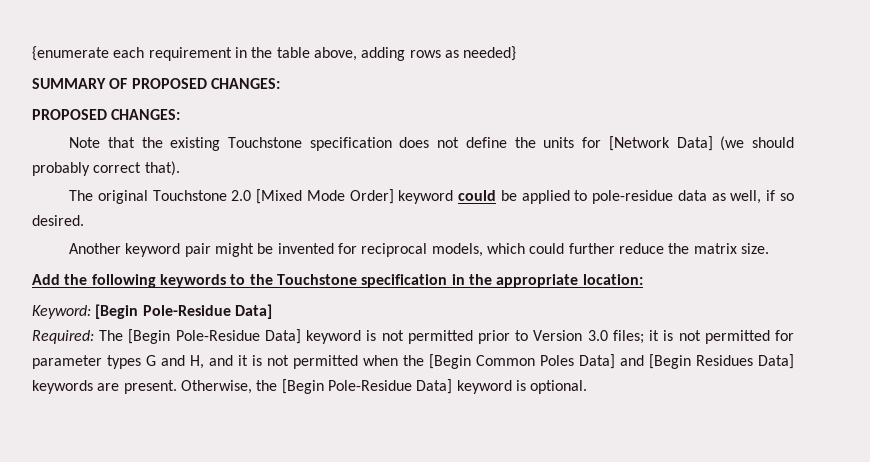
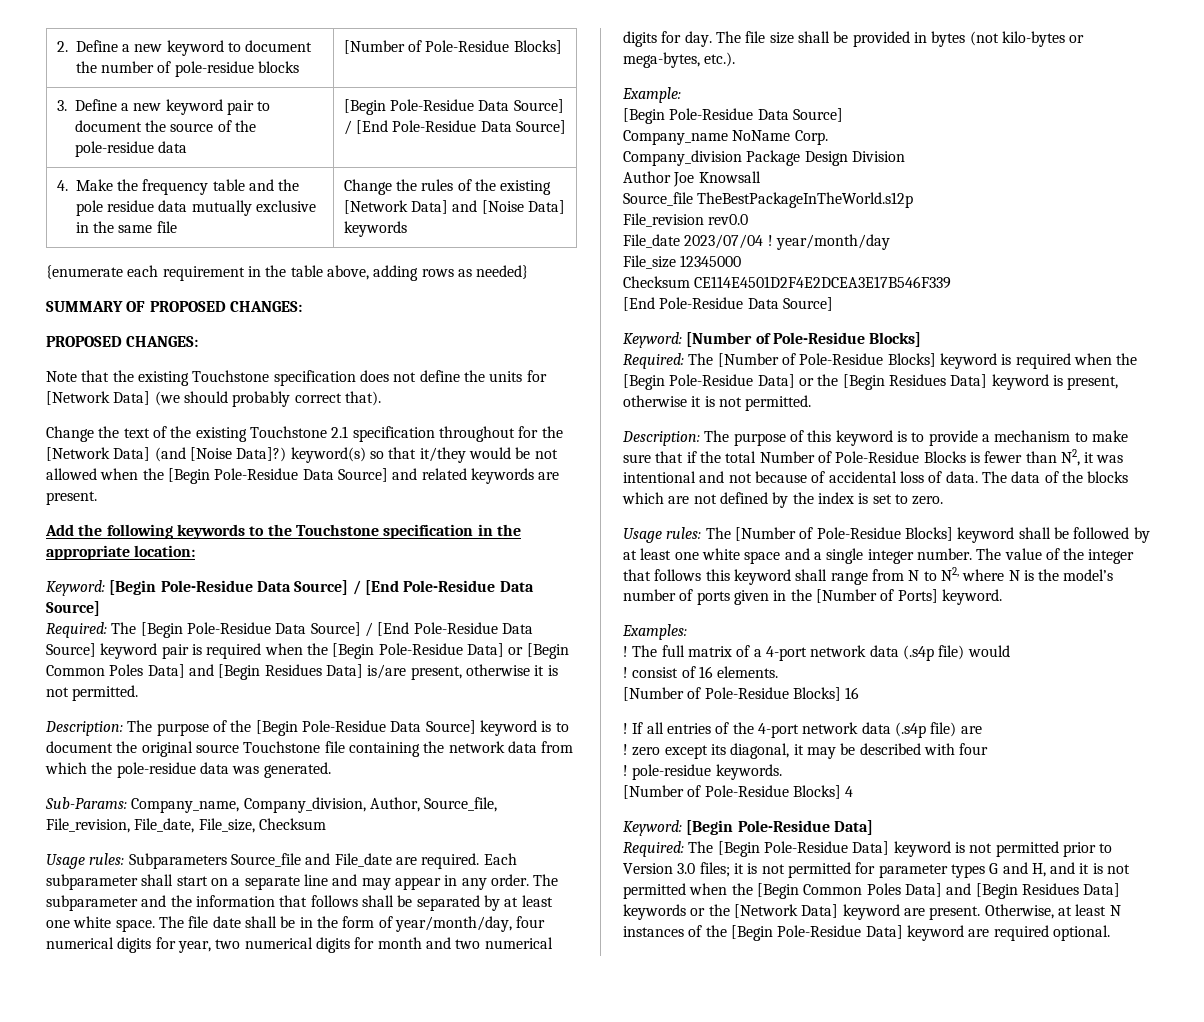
+ 2. Define a new keyword to document the number of pole-residue blocks | [Number of Pole-Residue Blocks]
+ 3. Define a new keyword pair to document the source of the pole-residue data | [Begin Pole-Residue Data Source] / [End Pole-Residue Data Source]
+ 4. Make the frequency table and the pole residue data mutually exclusive in the same file | Change the rules of the existing [Network Data] and [Noise Data] keywords
- The original Touchstone 2.0 [Mixed Mode Order] keyword could be applied to pole-residue data as well, if so desired.
- Another keyword pair might be invented for reciprocal models, which could further reduce the matrix size.
+ Change the text of the existing Touchstone 2.1 specification throughout for the [Network Data] (and [Noise Data]?) keyword(s) so that it/they would be not allowed when the [Begin Pole-Residue Data Source] and related keywords are present.
+ Keyword: [Begin Pole-Residue Data Source] / [End Pole-Residue Data Source]
+ Required: The [Begin Pole-Residue Data Source] / [End Pole-Residue Data Source] keyword pair is required when the [Begin Pole-Residue Data] or [Begin Common Poles Data] and [Begin Residues Data] is/are present, otherwise it is not permitted.
+ Description: The purpose of the [Begin Pole-Residue Data Source] keyword is to document the original source Touchstone file containing the network data from which the pole-residue data was generated.
+ Sub-Params: Company_name, Company_division, Author, Source_file, File_revision, File_date, File_size, Checksum
+ Usage rules: Subparameters Source_file and File_date are required. Each subparameter shall start on a separate line and may appear in any order. The subparameter and the information that follows shall be separated by at least one white space. The file date shall be in the form of year/month/day, four numerical digits for year, two numerical digits for month and two numerical digits for day. The file size shall be provided in bytes (not kilo-bytes or mega-bytes, etc.).
+ Example:
+ [Begin Pole-Residue Data Source]
+ Company_name NoName Corp.
+ Company_division Package Design Division
+ Author Joe Knowsall
+ Source_file TheBestPackageInTheWorld.s12p
+ File_revision rev0.0
+ File_date 2023/07/04 ! year/month/day
+ File_size 12345000
+ Checksum CE114E4501D2F4E2DCEA3E17B546F339
+ [End Pole-Residue Data Source]
+ Keyword: [Number of Pole-Residue Blocks]
+ Required: The [Number of Pole-Residue Blocks] keyword is required when the [Begin Pole-Residue Data] or the [Begin Residues Data] keyword is present, otherwise it is not permitted.
+ Description: The purpose of this keyword is to provide a mechanism to make sure that if the total Number of Pole-Residue Blocks is fewer than N2, it was intentional and not because of accidental loss of data. The data of the blocks which are not defined by the index is set to zero.
+ Usage rules: The [Number of Pole-Residue Blocks] keyword shall be followed by at least one white space and a single integer number. The value of the integer that follows this keyword shall range from N to N2, where N is the model’s number of ports given in the [Number of Ports] keyword.
+ Examples:
+ ! The full matrix of a 4-port network data (.s4p file) would
+ ! consist of 16 elements.
+ [Number of Pole-Residue Blocks] 16
+ ! If all entries of the 4-port network data (.s4p file) are
+ ! zero except its diagonal, it may be described with four
+ ! pole-residue keywords.
+ [Number of Pole-Residue Blocks] 4
- Required: The [Begin Pole-Residue Data] keyword is not permitted prior to Version 3.0 files; it is not permitted for parameter types G and H, and it is not permitted when the [Begin Common Poles Data] and [Begin Residues Data] keywords are present. Otherwise, the [Begin Pole-Residue Data] keyword is optional.
+ Required: The [Begin Pole-Residue Data] keyword is not permitted prior to Version 3.0 files; it is not permitted for parameter types G and H, and it is not permitted when the [Begin Common Poles Data] and [Begin Residues Data] keywords or the [Network Data] keyword are present. Otherwise, at least N instances of the [Begin Pole-Residue Data] keyword are required optional.

